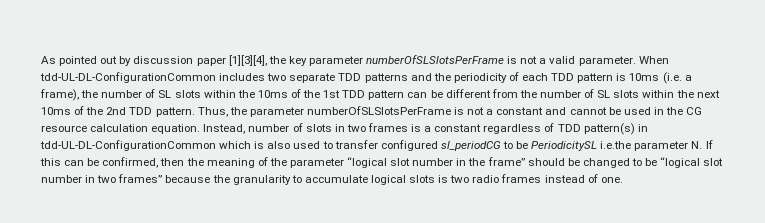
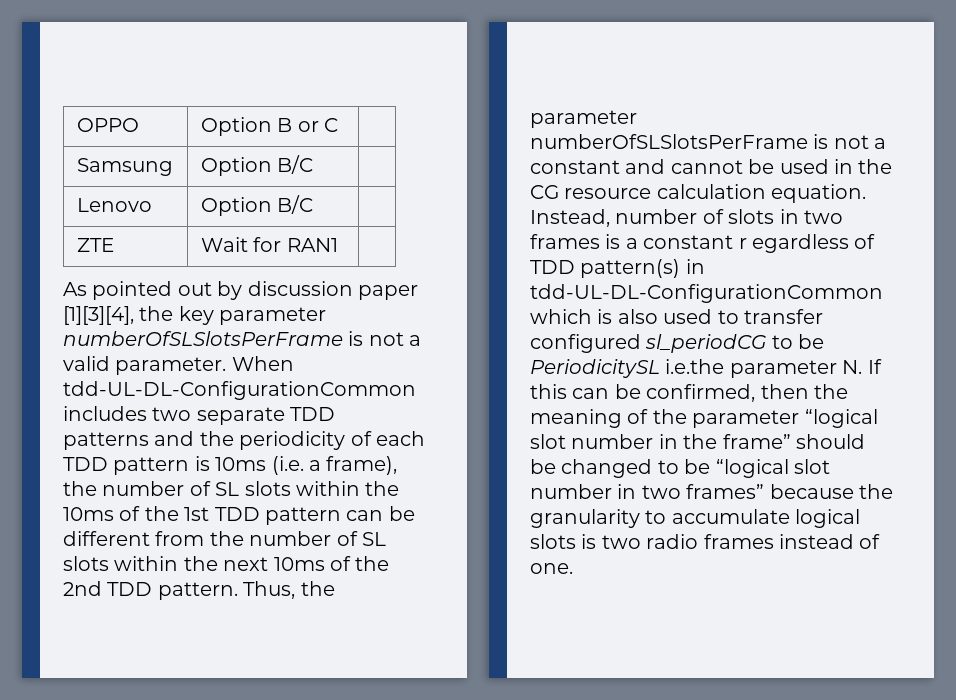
+ OPPO | Option B or C |
+ Samsung | Option B/C |
+ Lenovo | Option B/C |
+ ZTE | Wait for RAN1 |
- Instead, number of slots in two frames is a constant regardless of TDD pattern(s) in tdd-UL-DL-ConfigurationCommon which is also used to transfer configured sl_periodCG to be PeriodicitySL i.e.the parameter N. If this can be confirmed, then the meaning of the parameter “logical slot number in the frame” should be changed to be “logical slot number in two frames” because the granularity to accumulate logical slots is two radio frames instead of one.
+ Instead, number of slots in two frames is a constant r egardless of TDD pattern(s) in tdd-UL-DL-ConfigurationCommon which is also used to transfer configured sl_periodCG to be PeriodicitySL i.e.the parameter N. If this can be confirmed, then the meaning of the parameter “logical slot number in the frame” should be changed to be “logical slot number in two frames” because the granularity to accumulate logical slots is two radio frames instead of one.

